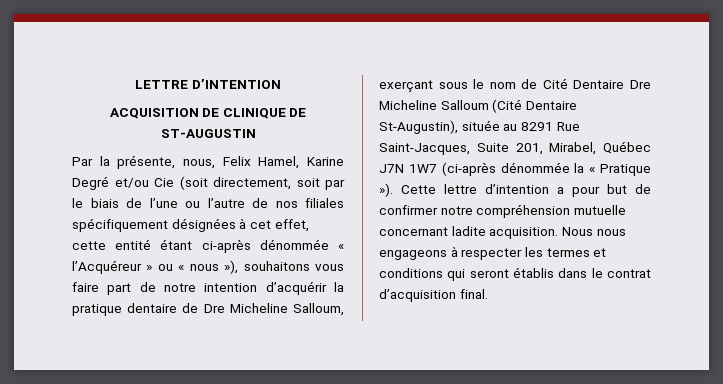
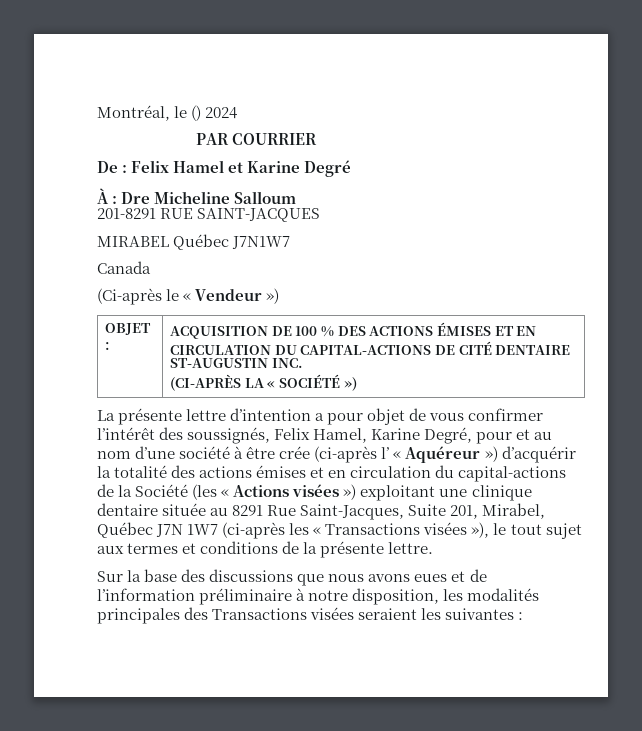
- LETTRE D’INTENTION
- ACQUISITION DE CLINIQUE DE ST-AUGUSTIN
- Par la présente, nous, Felix Hamel, Karine Degré et/ou Cie (soit directement, soit par le biais de l’une ou l’autre de nos filiales spécifiquement désignées à cet effet, cette entité étant ci-après dénommée « l’Acquéreur » ou « nous »), souhaitons vous faire part de notre intention d’acquérir la pratique dentaire de Dre Micheline Salloum, exerçant sous le nom de Cité Dentaire Dre Micheline Salloum (Cité Dentaire St-Augustin), située au 8291 Rue Saint-Jacques, Suite 201, Mirabel, Québec J7N 1W7 (ci-après dénommée la « Pratique »). Cette lettre d’intention a pour but de confirmer notre compréhension mutuelle concernant ladite acquisition. Nous nous engageons à respecter les termes et conditions qui seront établis dans le contrat d’acquisition final.
+ Montréal, le () 2024
+ PAR COURRIER
+ De : Felix Hamel et Karine Degré
+ À : Dre Micheline Salloum
+ 201-8291 RUE SAINT-JACQUES
+ MIRABEL Québec J7N1W7
+ Canada
+ (Ci-après le « Vendeur »)
+ OBJET : | ACQUISITION DE 100 % DES ACTIONS ÉMISES ET EN CIRCULATION DU CAPITAL-ACTIONS DE CITÉ DENTAIRE ST-AUGUSTIN INC.
+ (CI-APRÈS LA « SOCIÉTÉ »)
+ La présente lettre d’intention a pour objet de vous confirmer l’intérêt des soussignés, Felix Hamel, Karine Degré, pour et au nom d’une société à être crée (ci-après l’ « Aquéreur ») d’acquérir la totalité des actions émises et en circulation du capital-actions de la Société (les « Actions visées ») exploitant une clinique dentaire située au 8291 Rue Saint-Jacques, Suite 201, Mirabel, Québec J7N 1W7 (ci-après les « Transactions visées »), le tout sujet aux termes et conditions de la présente lettre.
+ Sur la base des discussions que nous avons eues et de l’information préliminaire à notre disposition, les modalités principales des Transactions visées seraient les suivantes :

